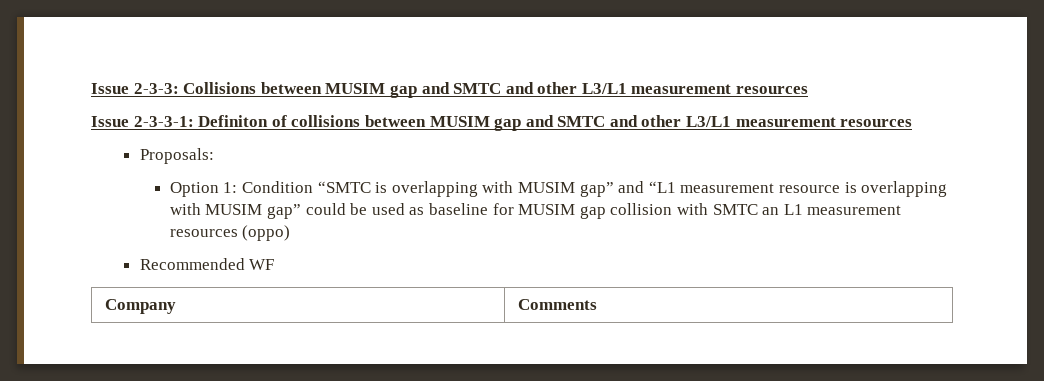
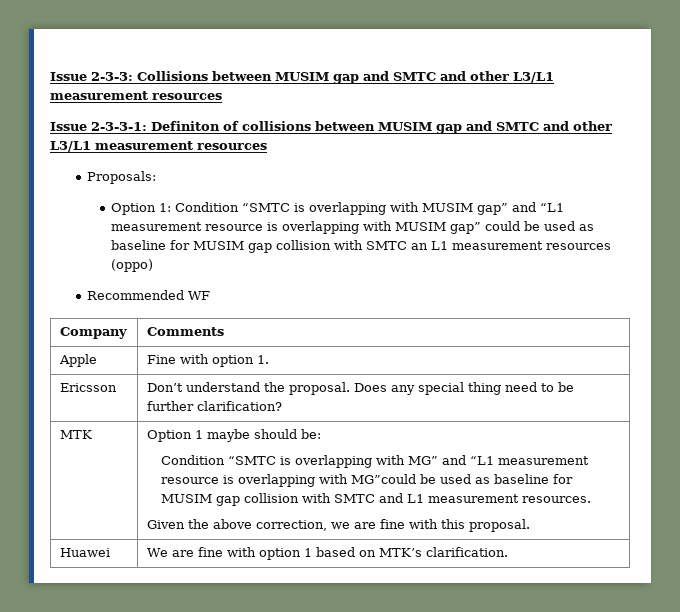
+ Apple | Fine with option 1.
+ Ericsson | Don’t understand the proposal. Does any special thing need to be further clarification?
+ MTK | Option 1 maybe should be:
+ Condition “SMTC is overlapping with MG” and “L1 measurement resource is overlapping with MG”could be used as baseline for MUSIM gap collision with SMTC and L1 measurement resources.
+ Given the above correction, we are fine with this proposal.
+ Huawei | We are fine with option 1 based on MTK’s clarification.

